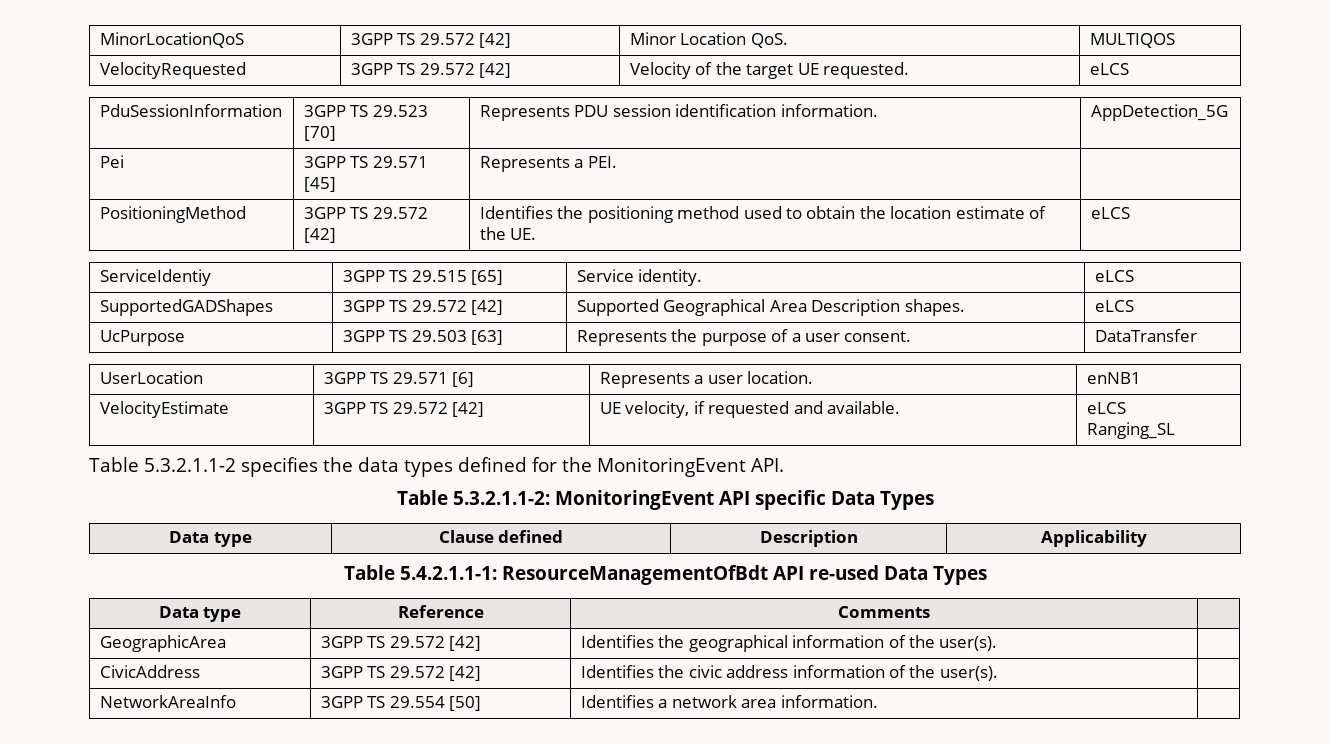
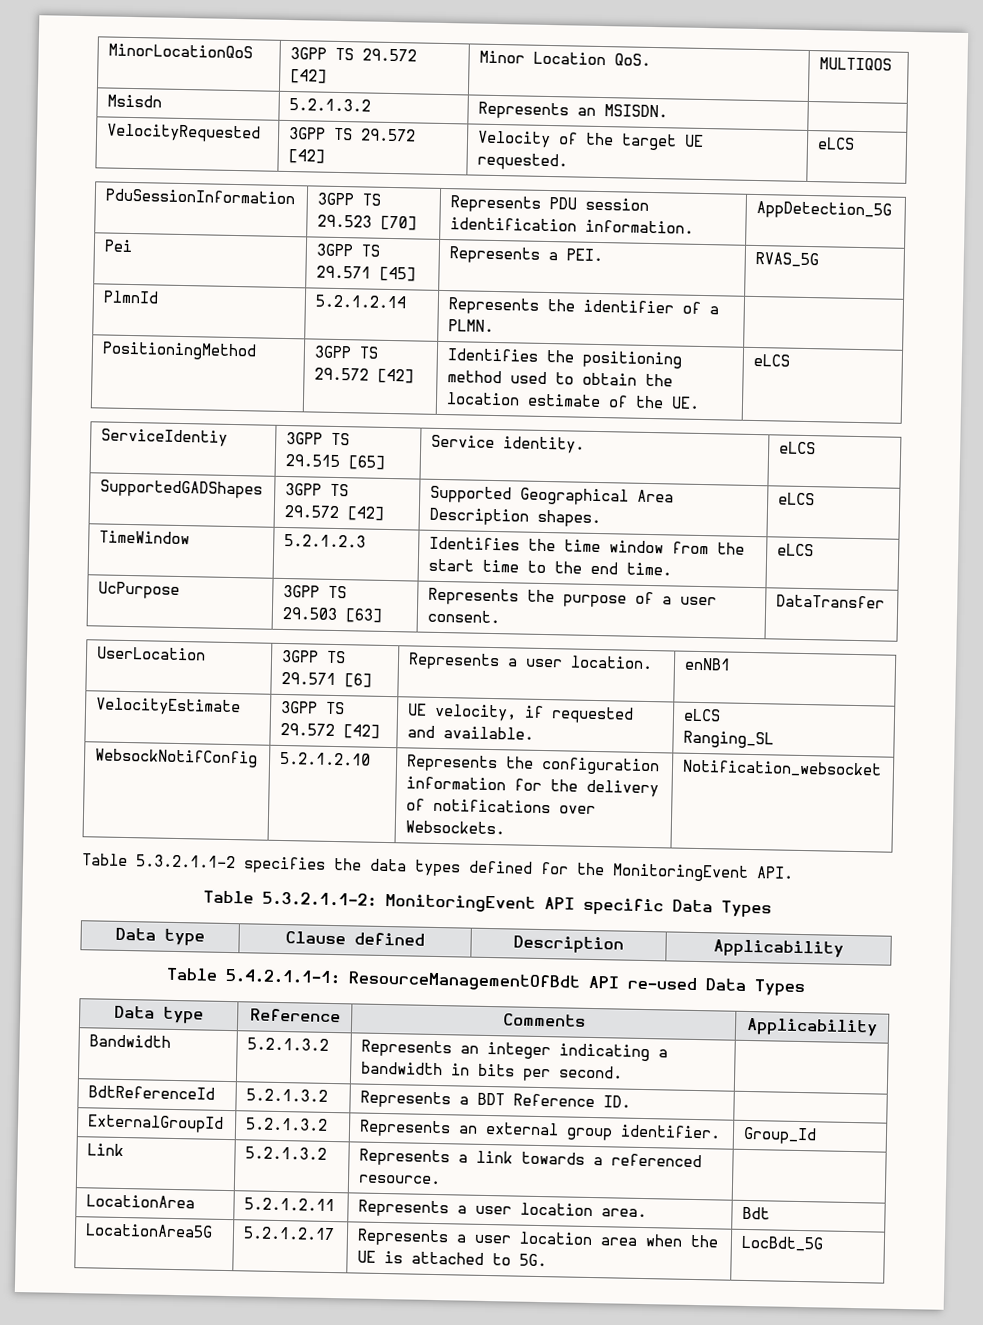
+ Msisdn | 5.2.1.3.2 | Represents an MSISDN. |
- Pei | 3GPP TS 29.571 [45] | Represents a PEI. |
+ Pei | 3GPP TS 29.571 [45] | Represents a PEI. | RVAS_5G
+ PlmnId | 5.2.1.2.14 | Represents the identifier of a PLMN. |
+ TimeWindow | 5.2.1.2.3 | Identifies the time window from the start time to the end time. | eLCS
+ WebsockNotifConfig | 5.2.1.2.10 | Represents the configuration information for the delivery of notifications over Websockets. | Notification_websocket
- Data type | Reference | Comments |
- GeographicArea | 3GPP TS 29.572 [42] | Identifies the geographical information of the user(s). |
- CivicAddress | 3GPP TS 29.572 [42] | Identifies the civic address information of the user(s). |
- NetworkAreaInfo | 3GPP TS 29.554 [50] | Identifies a network area information. |
+ Data type | Reference | Comments | Applicability
+ Bandwidth | 5.2.1.3.2 | Represents an integer indicating a bandwidth in bits per second. |
+ BdtReferenceId | 5.2.1.3.2 | Represents a BDT Reference ID. |
+ ExternalGroupId | 5.2.1.3.2 | Represents an external group identifier. | Group_Id
+ Link | 5.2.1.3.2 | Represents a link towards a referenced resource. |
+ LocationArea | 5.2.1.2.11 | Represents a user location area. | Bdt
+ LocationArea5G | 5.2.1.2.17 | Represents a user location area when the UE is attached to 5G. | LocBdt_5G

